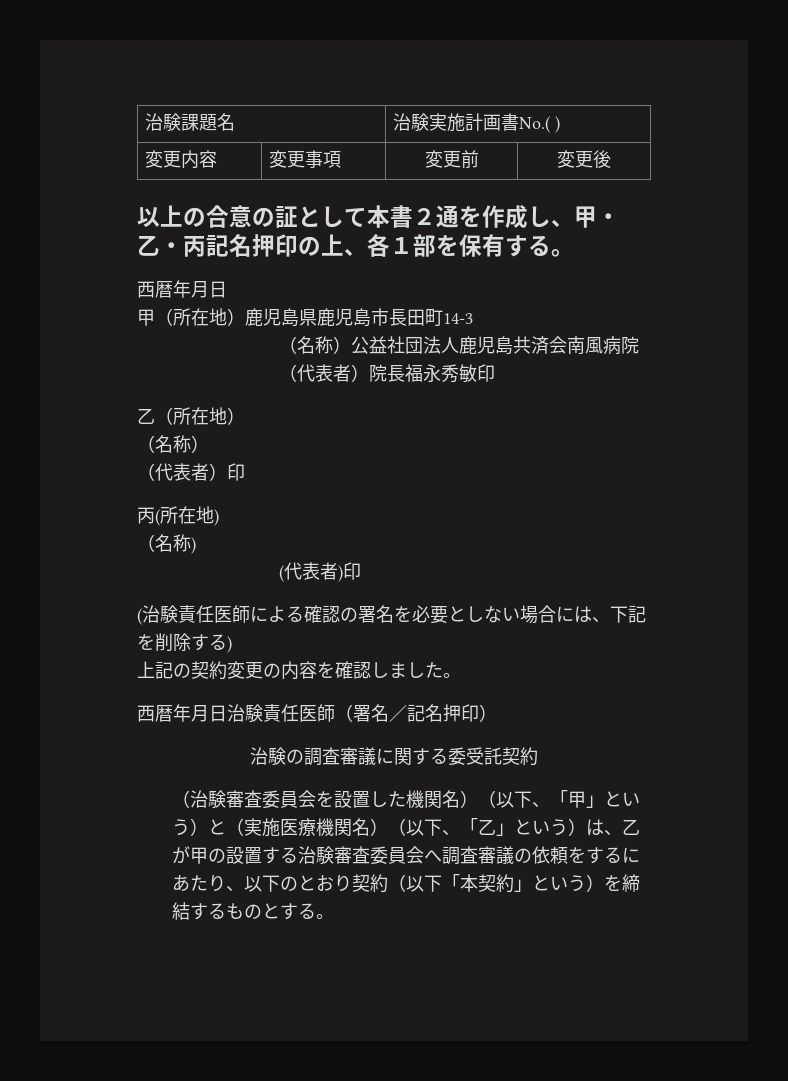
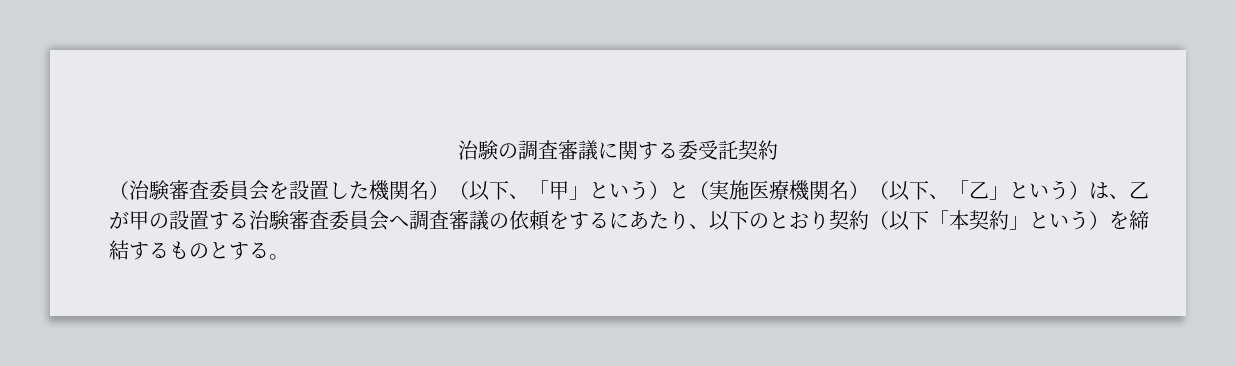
- 治験課題名 | 治験実施計画書No.( )
- 変更内容 | 変更事項 | 変更前 | 変更後
- 以上の合意の証として本書２通を作成し、甲・乙・丙記名押印の上、各１部を保有する。
- 西暦年月日
- 甲（所在地）鹿児島県鹿児島市長田町14-3
- （名称）公益社団法人鹿児島共済会南風病院（代表者）院長福永秀敏印
- 乙（所在地）
- （名称）
- （代表者）印
- 丙(所在地)
- （名称)
- (代表者)印
- (治験責任医師による確認の署名を必要としない場合には、下記を削除する)
- 上記の契約変更の内容を確認しました。
- 西暦年月日治験責任医師（署名／記名押印）

